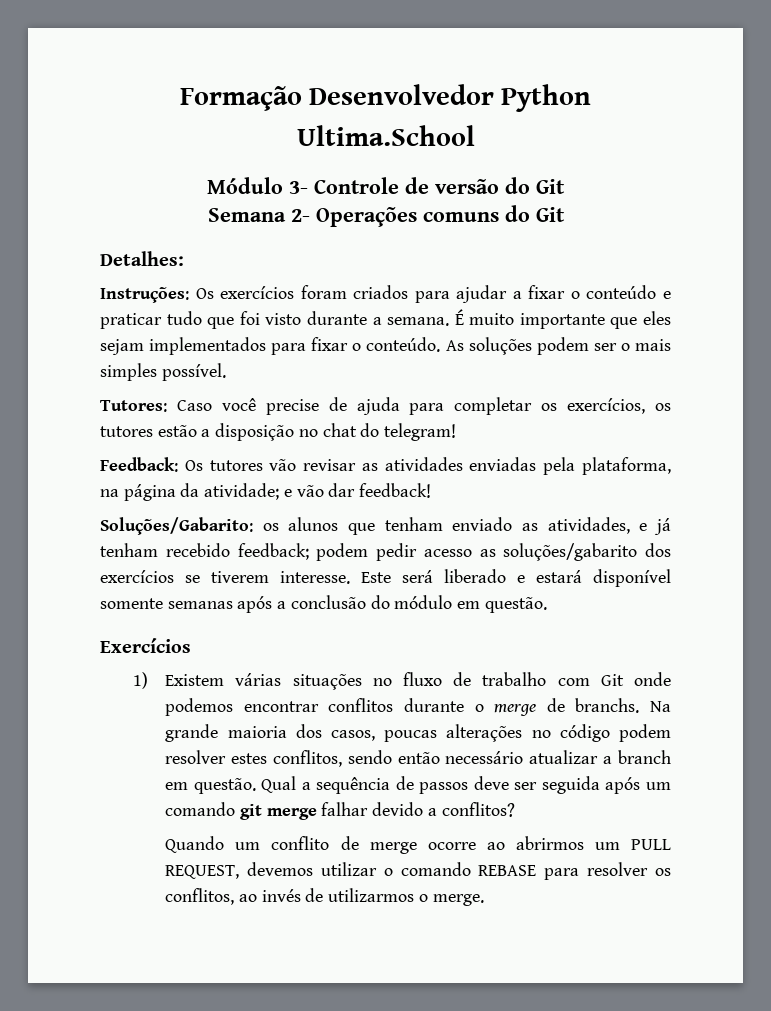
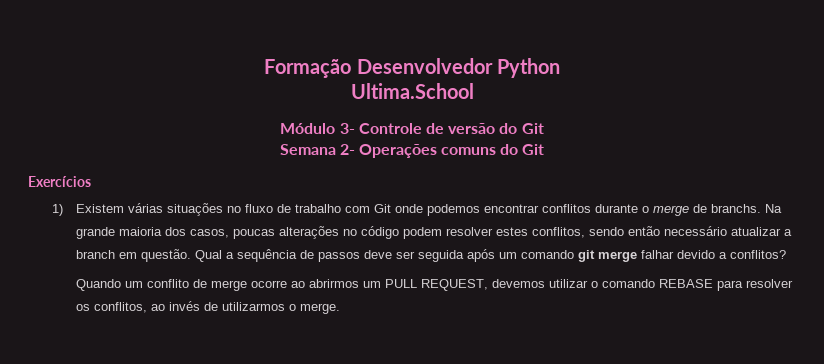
- Detalhes:
- Instruções: Os exercícios foram criados para ajudar a fixar o conteúdo e praticar tudo que foi visto durante a semana. É muito importante que eles sejam implementados para fixar o conteúdo. As soluções podem ser o mais simples possível.
- Tutores: Caso você precise de ajuda para completar os exercícios, os tutores estão a disposição no chat do telegram!
- Feedback: Os tutores vão revisar as atividades enviadas pela plataforma, na página da atividade; e vão dar feedback!
- Soluções/Gabarito: os alunos que tenham enviado as atividades, e já tenham recebido feedback; podem pedir acesso as soluções/gabarito dos exercícios se tiverem interesse. Este será liberado e estará disponível somente semanas após a conclusão do módulo em questão.

